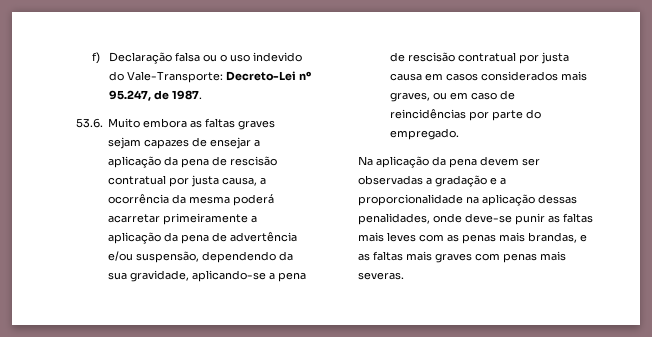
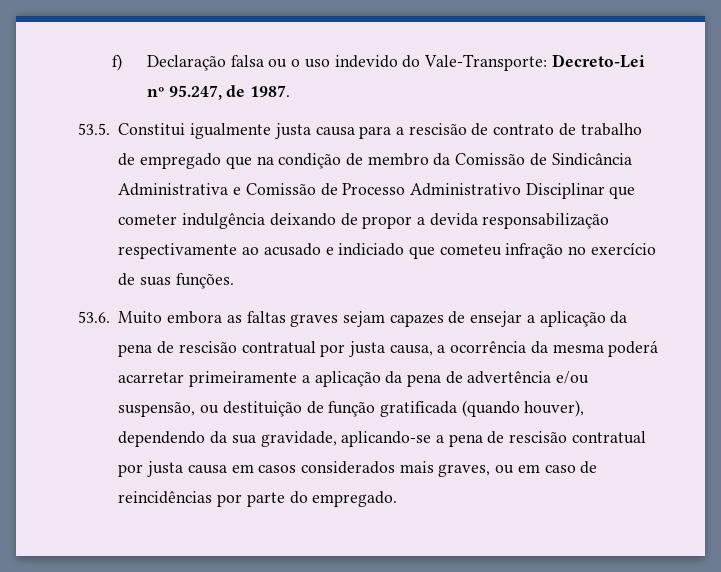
+ 53.5. Constitui igualmente justa causa para a rescisão de contrato de trabalho de empregado que na condição de membro da Comissão de Sindicância Administrativa e Comissão de Processo Administrativo Disciplinar que cometer indulgência deixando de propor a devida responsabilização respectivamente ao acusado e indiciado que cometeu infração no exercício de suas funções.
- 53.6. Muito embora as faltas graves sejam capazes de ensejar a aplicação da pena de rescisão contratual por justa causa, a ocorrência da mesma poderá acarretar primeiramente a aplicação da pena de advertência e/ou suspensão, dependendo da sua gravidade, aplicando-se a pena de rescisão contratual por justa causa em casos considerados mais graves, ou em caso de reincidências por parte do empregado.
+ 53.6. Muito embora as faltas graves sejam capazes de ensejar a aplicação da pena de rescisão contratual por justa causa, a ocorrência da mesma poderá acarretar primeiramente a aplicação da pena de advertência e/ou suspensão, ou destituição de função gratificada (quando houver), dependendo da sua gravidade, aplicando-se a pena de rescisão contratual por justa causa em casos considerados mais graves, ou em caso de reincidências por parte do empregado.
- Na aplicação da pena devem ser observadas a gradação e a proporcionalidade na aplicação dessas penalidades, onde deve-se punir as faltas mais leves com as penas mais brandas, e as faltas mais graves com penas mais severas.

